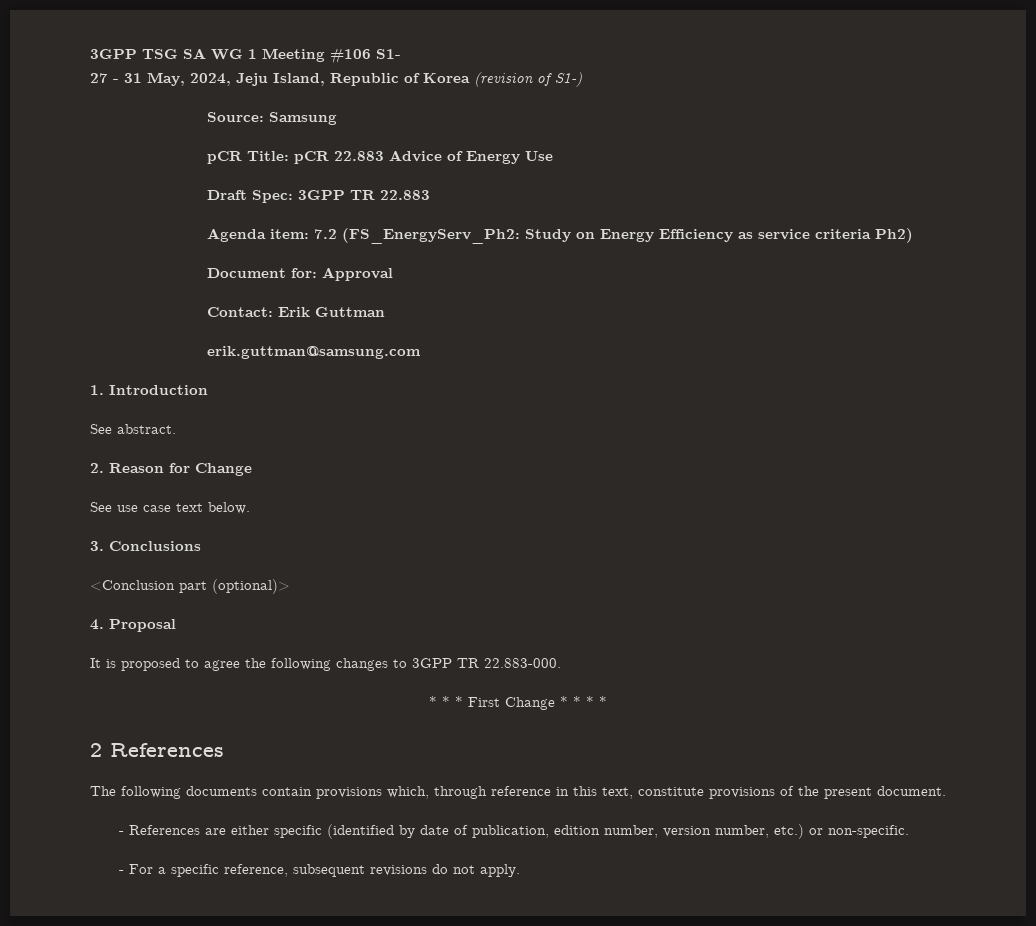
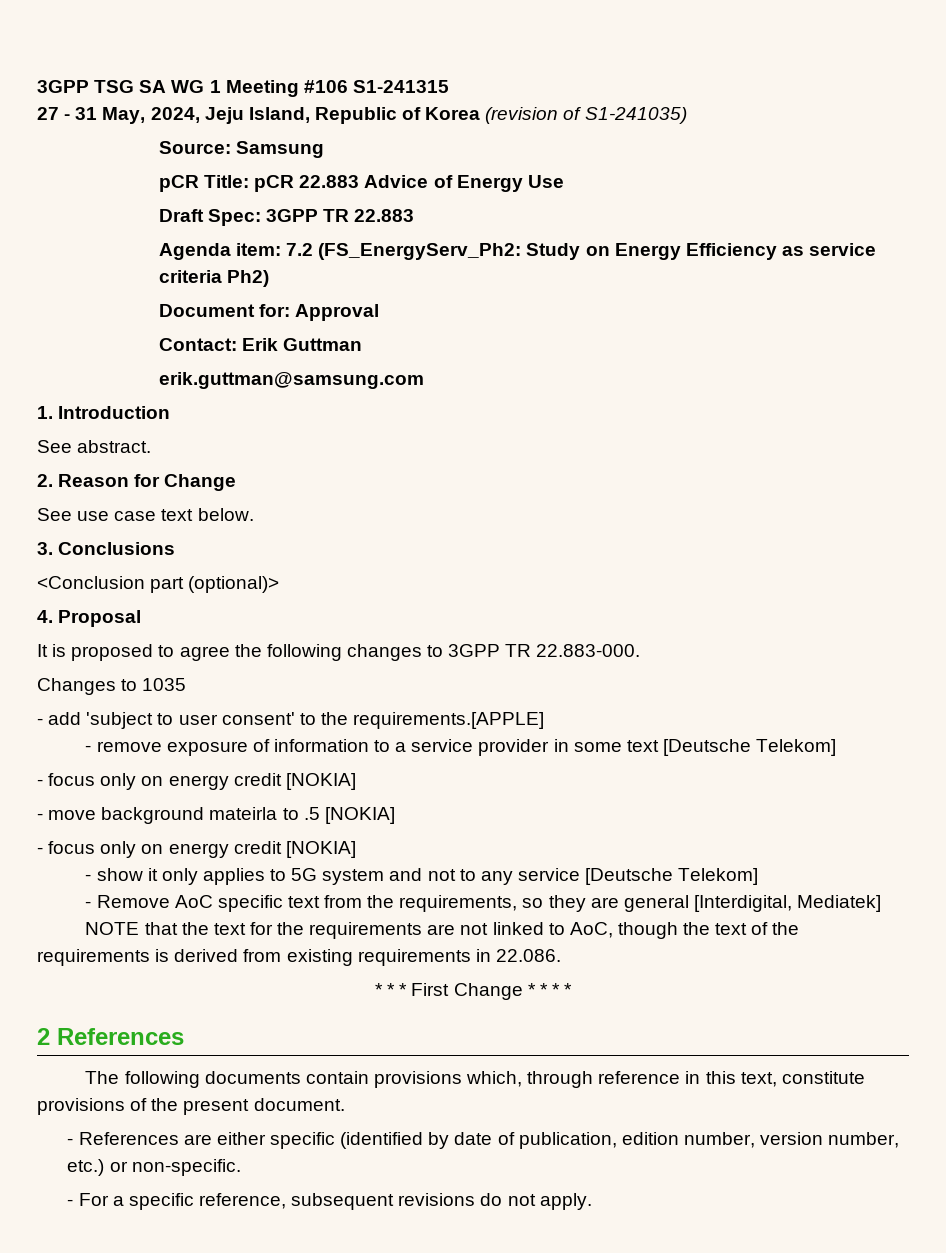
- 3GPP TSG SA WG 1 Meeting #106 S1-
+ 3GPP TSG SA WG 1 Meeting #106 S1-241315
- 27 - 31 May, 2024, Jeju Island, Republic of Korea (revision of S1-)
+ 27 - 31 May, 2024, Jeju Island, Republic of Korea (revision of S1-241035)
+ Changes to 1035
+ - add 'subject to user consent' to the requirements.[APPLE]
+ - remove exposure of information to a service provider in some text [Deutsche Telekom]
+ - focus only on energy credit [NOKIA]
+ - move background mateirla to .5 [NOKIA]
+ - focus only on energy credit [NOKIA]
+ - show it only applies to 5G system and not to any service [Deutsche Telekom]
+ - Remove AoC specific text from the requirements, so they are general [Interdigital, Mediatek]
+ NOTE that the text for the requirements are not linked to AoC, though the text of the requirements is derived from existing requirements in 22.086.

